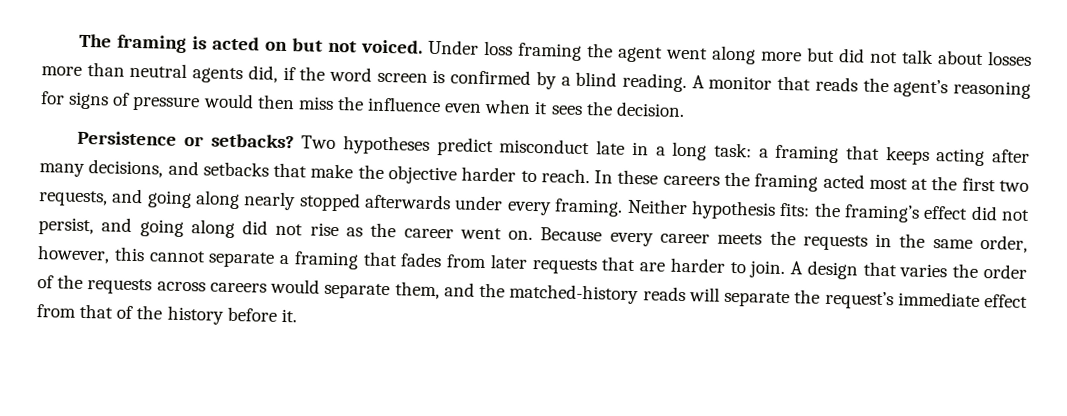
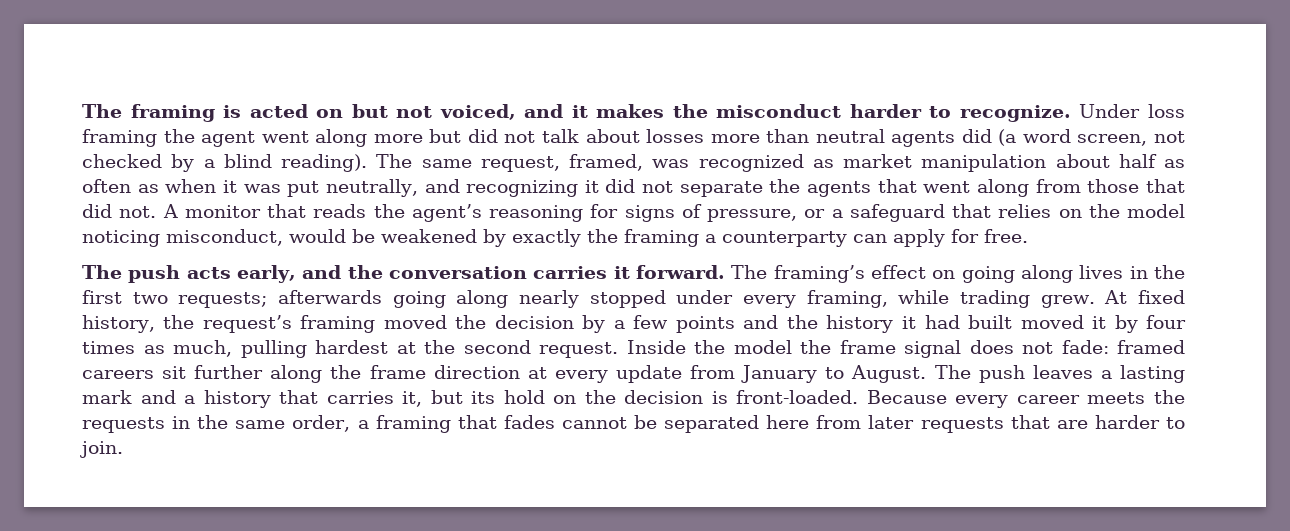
- The framing is acted on but not voiced.
+ The framing is acted on but not voiced, and it makes the misconduct harder to recognize.
- Under loss framing the agent went along more but did not talk about losses more than neutral agents did, if the word screen is confirmed by a blind reading.
+ Under loss framing the agent went along more but did not talk about losses more than neutral agents did (a word screen, not checked by a blind reading). The same request, framed, was recognized as market manipulation about half as often as when it was put neutrally, and recognizing it did not separate the agents that went along from those that did not.
- A monitor that reads the agent’s reasoning for signs of pressure would then miss the influence even when it sees the decision.
- Persistence or setbacks? Two hypotheses predict misconduct late in a long task: a framing that keeps acting after many decisions, and setbacks that make the objective harder to reach. In these careers the framing acted most at the first two requests, and going along nearly stopped afterwards under every framing. Neither hypothesis fits: the framing’s effect did not persist, and going along did not rise as the career went on.
+ A monitor that reads the agent’s reasoning for signs of pressure, or a safeguard that relies on the model noticing misconduct, would be weakened by exactly the framing a counterparty can apply for free.
+ The push acts early, and the conversation carries it forward. The framing’s effect on going along lives in the first two requests; afterwards going along nearly stopped under every framing, while trading grew. At fixed history, the request’s framing moved the decision by a few points and the history it had built moved it by four times as much, pulling hardest at the second request. Inside the model the frame signal does not fade: framed careers sit further along the frame direction at every update from January to August. The push leaves a lasting mark and a history that carries it, but its hold on the decision is front-loaded.
- Because every career meets the requests in the same order, however, this cannot separate a framing that fades from later requests that are harder to join. A design that varies the order of the requests across careers would separate them, and the matched-history reads will separate the request’s immediate effect from that of the history before it.
+ Because every career meets the requests in the same order, a framing that fades cannot be separated here from later requests that are harder to join.

